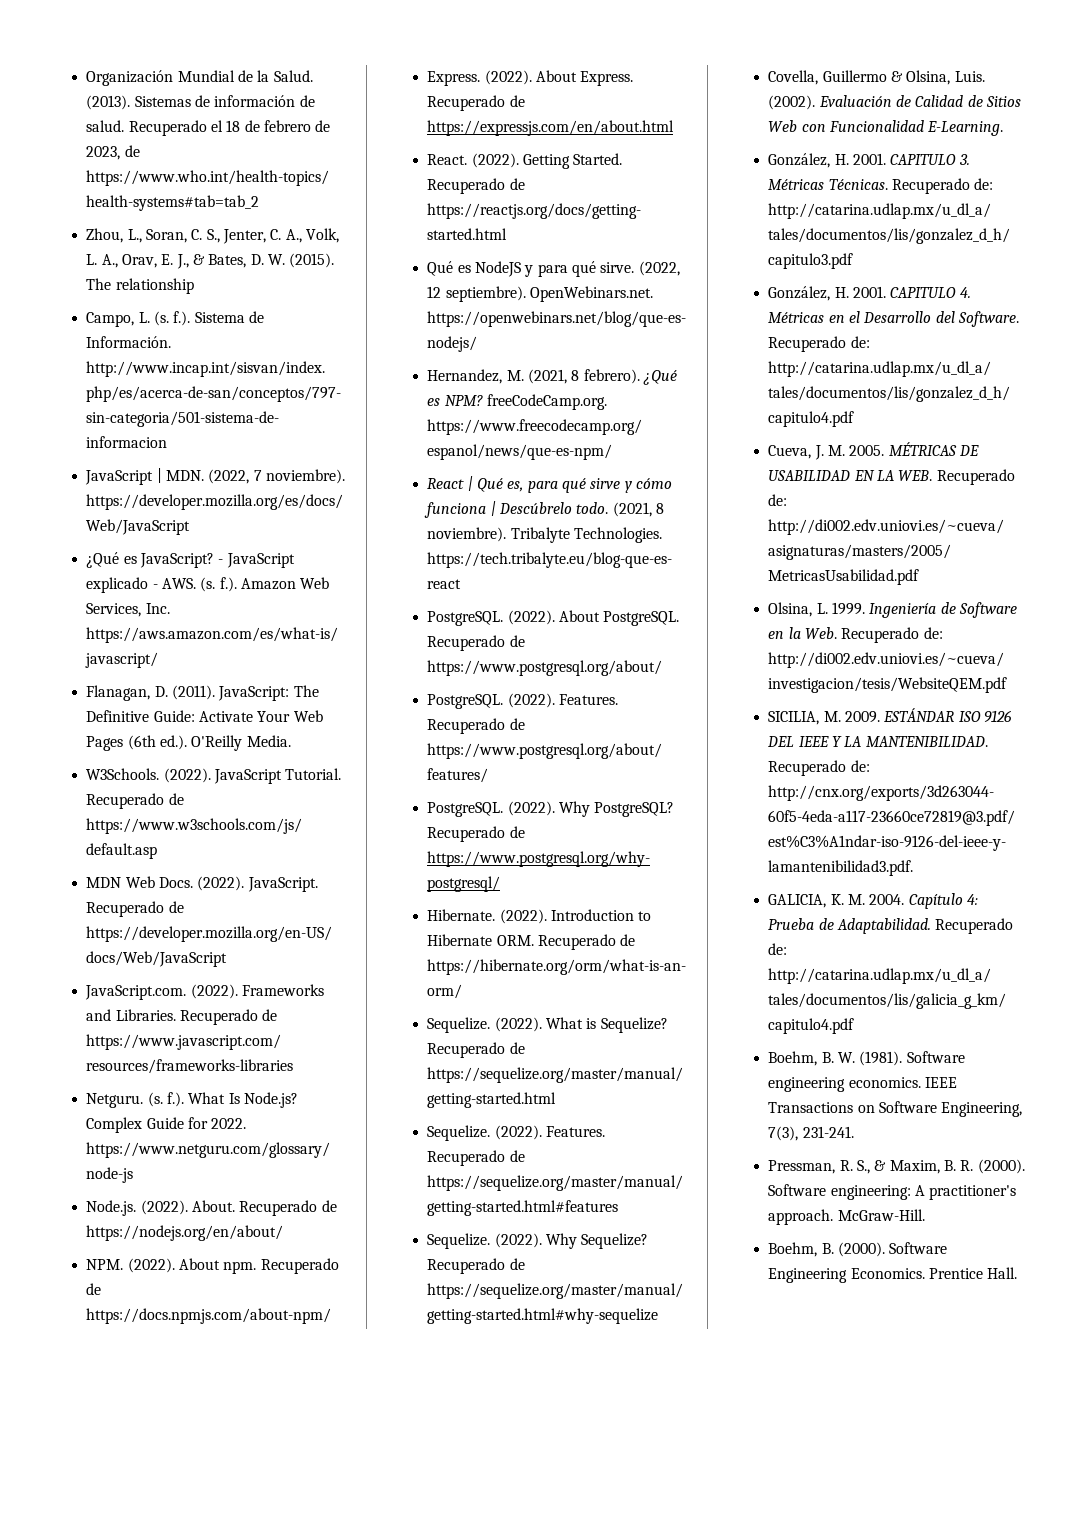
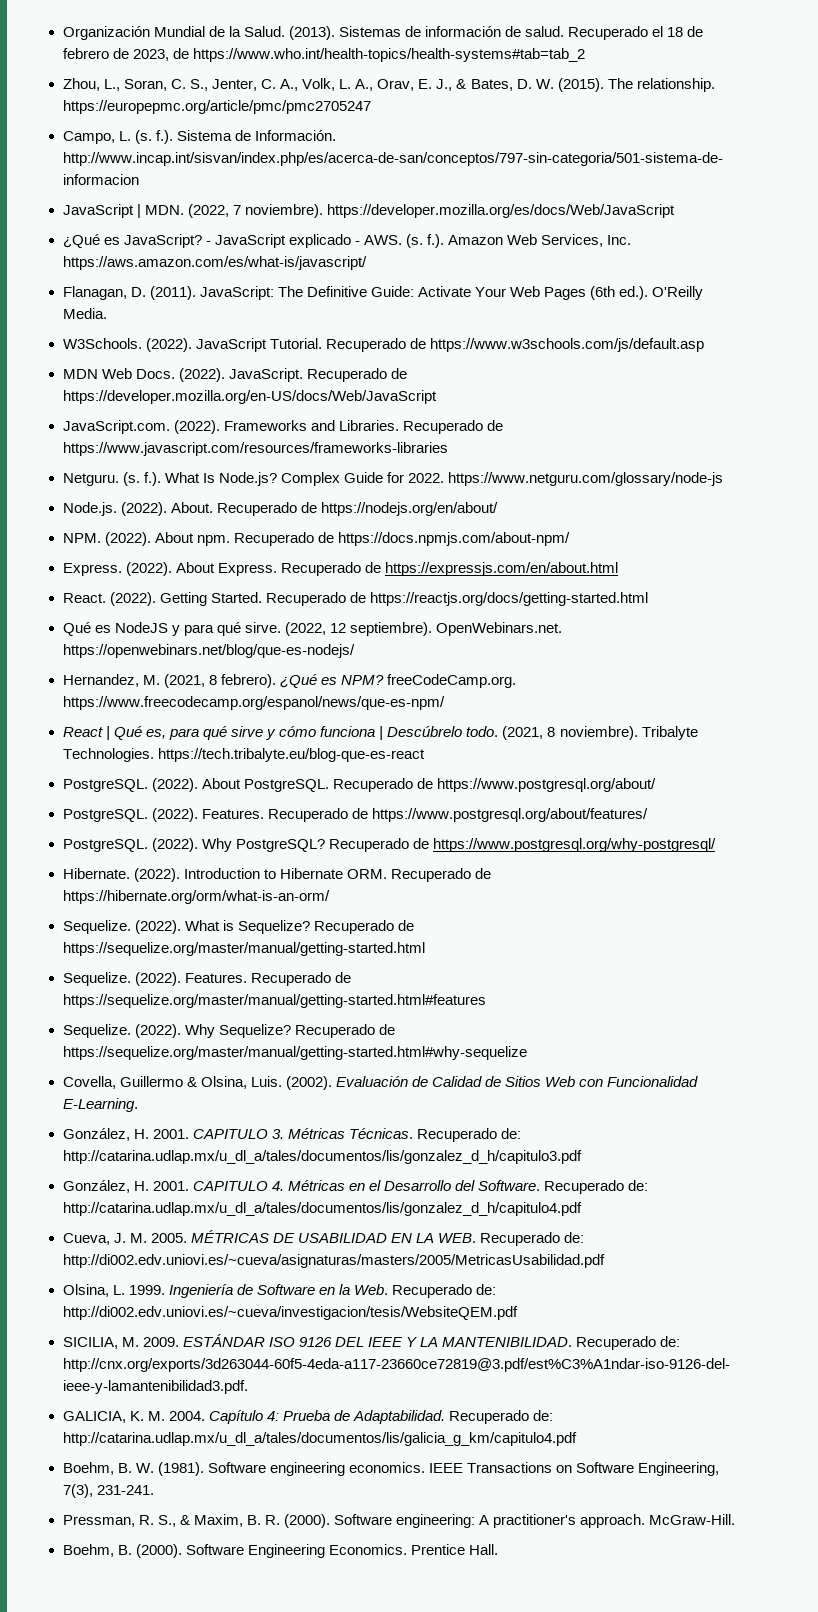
- The relationship
+ The relationship. https://europepmc.org/article/pmc/pmc2705247

